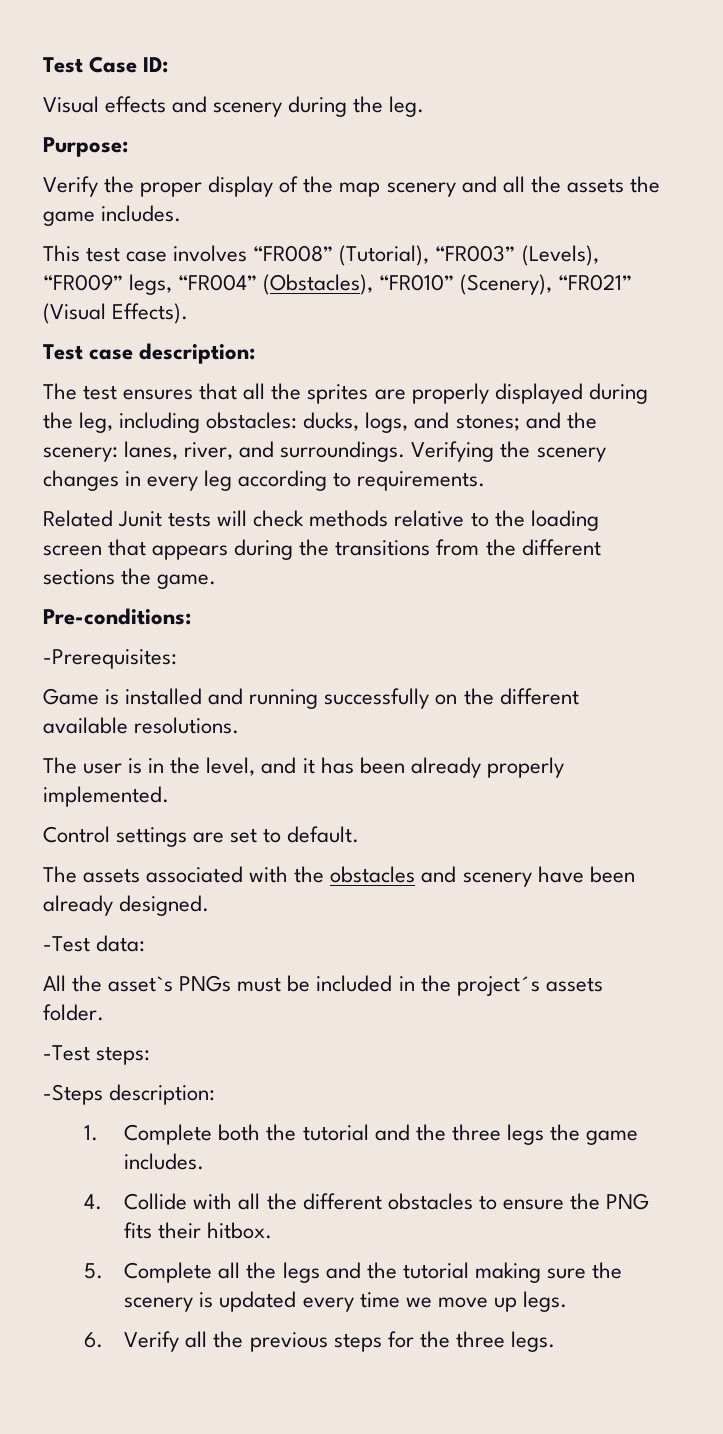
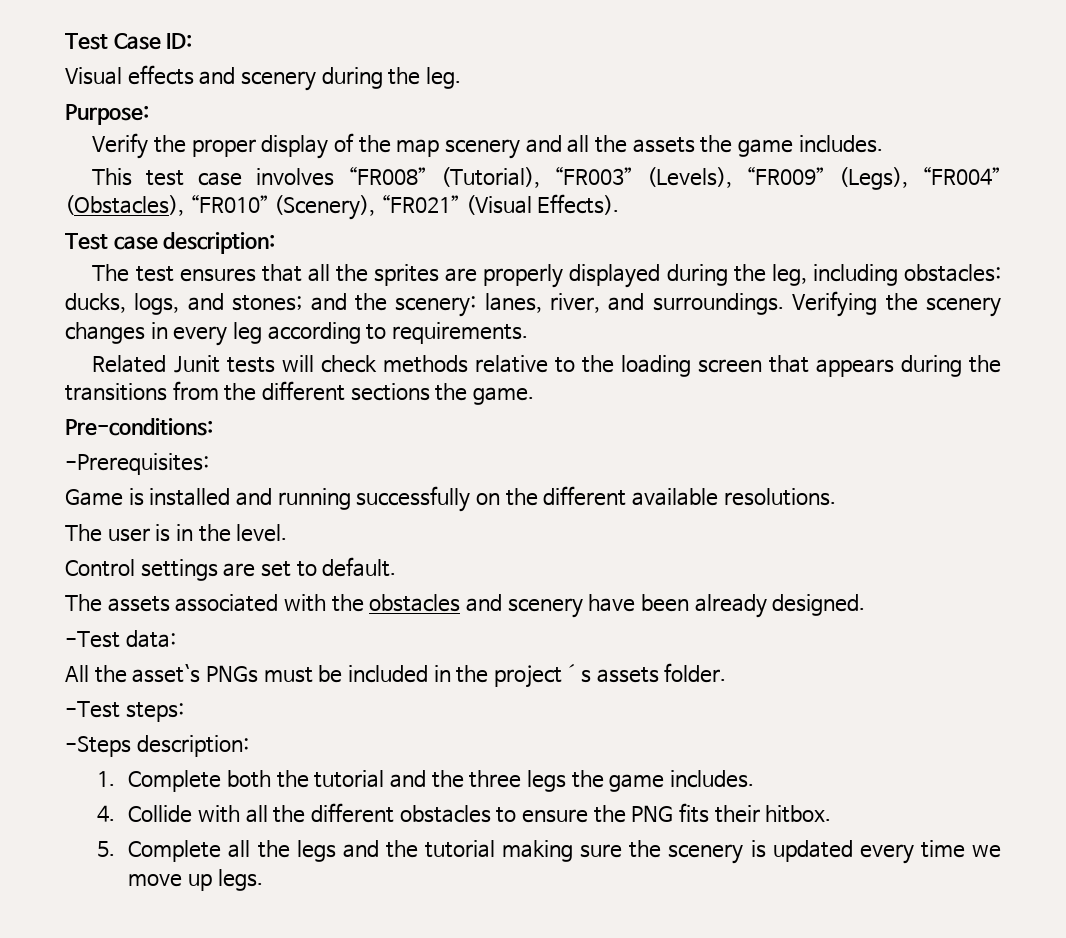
- This test case involves “FR008” (Tutorial), “FR003” (Levels), “FR009” legs, “FR004” (Obstacles), “FR010” (Scenery), “FR021” (Visual Effects).
+ This test case involves “FR008” (Tutorial), “FR003” (Levels), “FR009” (Legs), “FR004” (Obstacles), “FR010” (Scenery), “FR021” (Visual Effects).
- The user is in the level, and it has been already properly implemented.
+ The user is in the level.
- 6. Verify all the previous steps for the three legs.

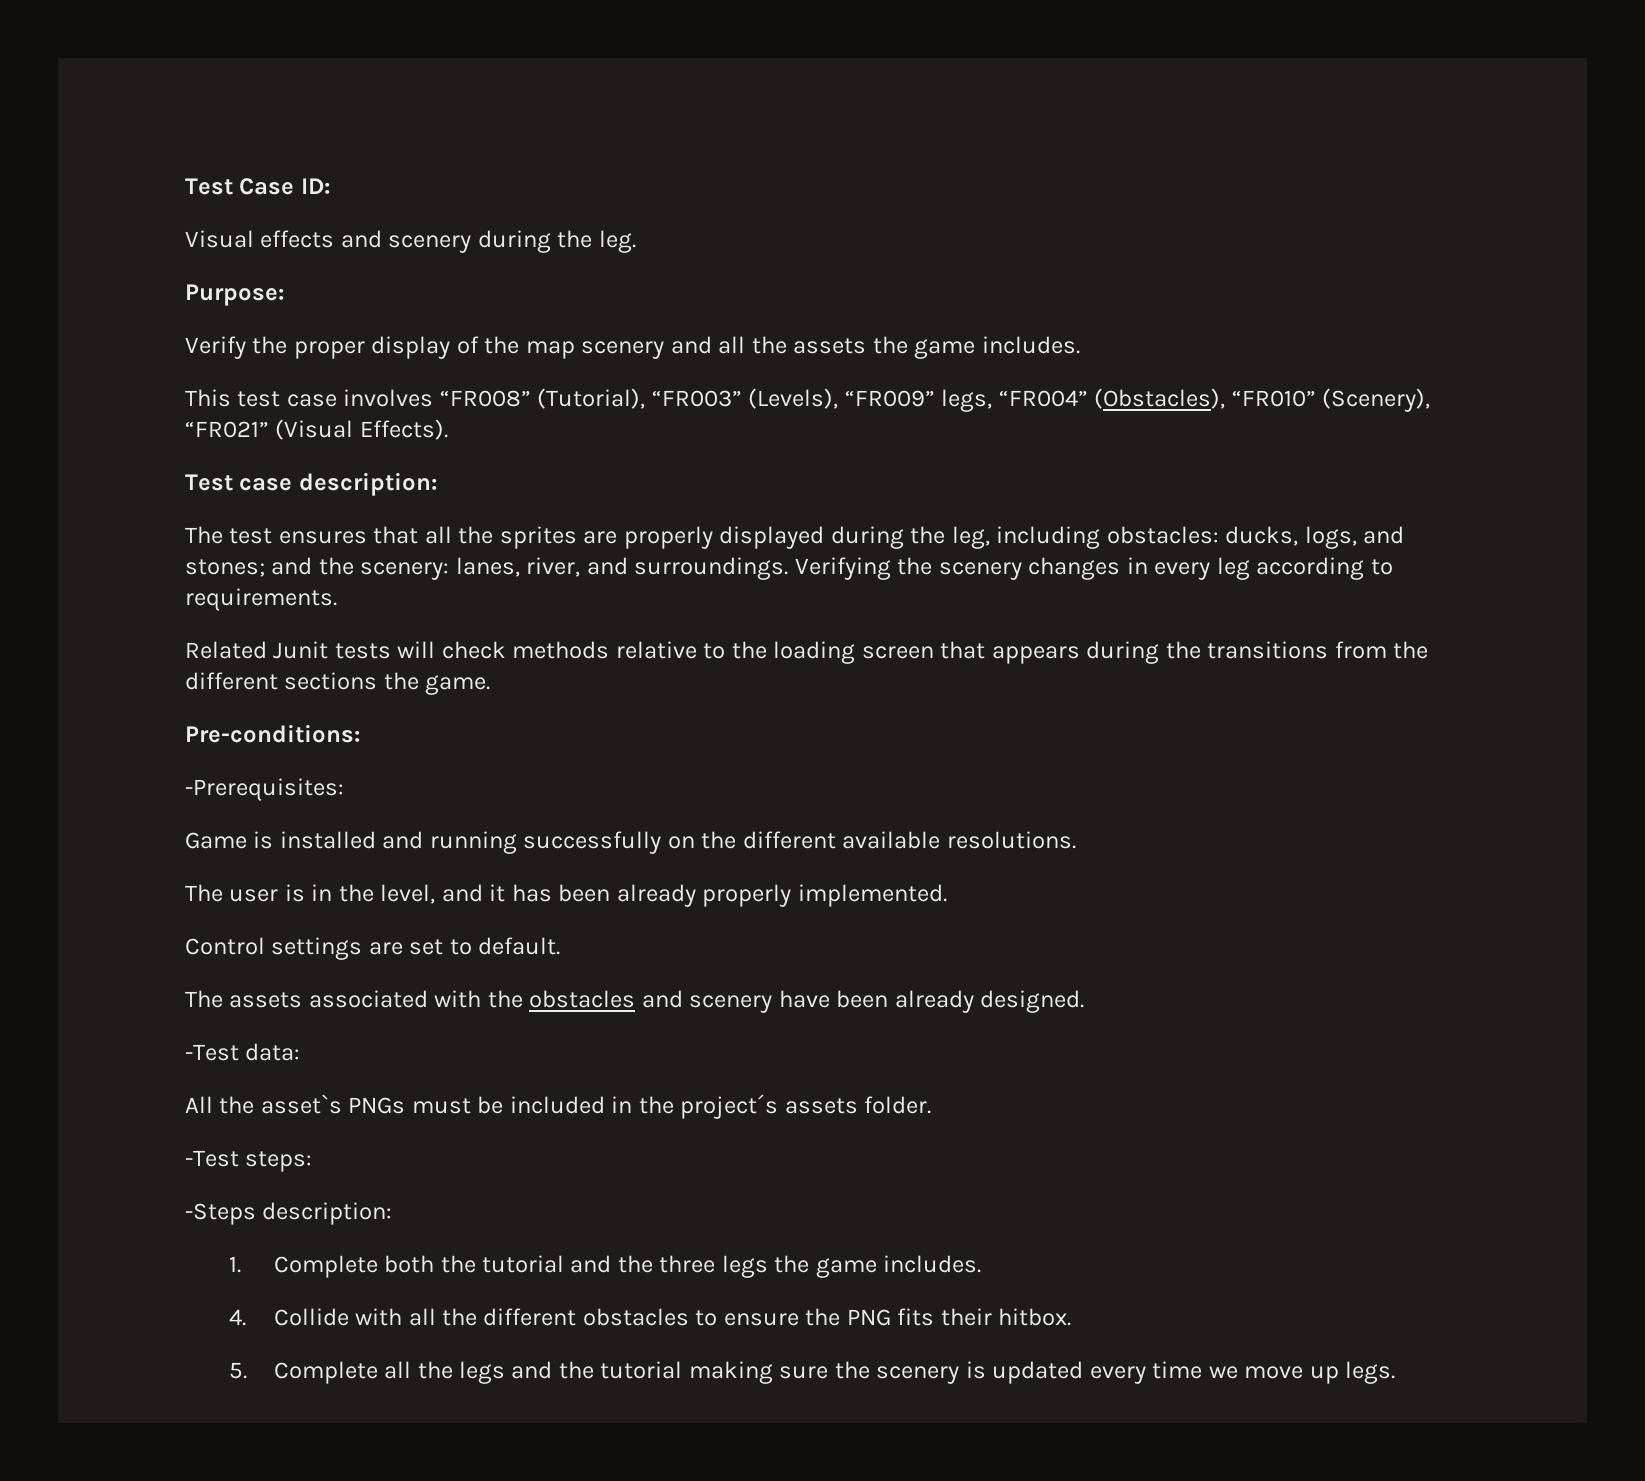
- This test case involves “FR008” (Tutorial), “FR003” (Levels), “FR009” (Legs), “FR004” (Obstacles), “FR010” (Scenery), “FR021” (Visual Effects).
+ This test case involves “FR008” (Tutorial), “FR003” (Levels), “FR009” legs, “FR004” (Obstacles), “FR010” (Scenery), “FR021” (Visual Effects).
- The user is in the level.
+ The user is in the level, and it has been already properly implemented.

